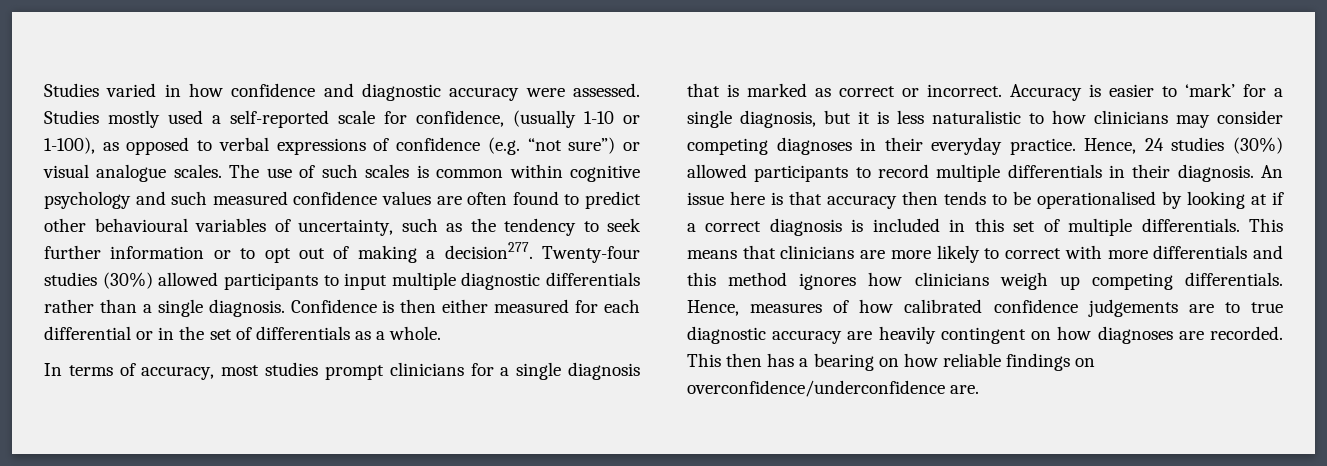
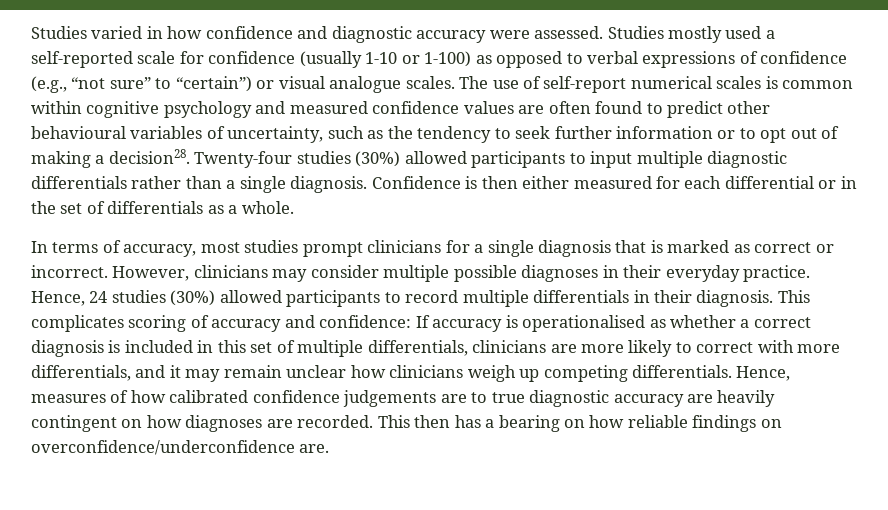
- Studies mostly used a self-reported scale for confidence, (usually 1-10 or 1-100), as opposed to verbal expressions of confidence (e.g. “not sure”) or visual analogue scales.
+ Studies mostly used a self-reported scale for confidence (usually 1-10 or 1-100) as opposed to verbal expressions of confidence (e.g., “not sure” to “certain”) or visual analogue scales.
- The use of such scales is common within cognitive psychology and such measured confidence values are often found to predict other behavioural variables of uncertainty, such as the tendency to seek further information or to opt out of making a decision277.
+ The use of self-report numerical scales is common within cognitive psychology and measured confidence values are often found to predict other behavioural variables of uncertainty, such as the tendency to seek further information or to opt out of making a decision28.
- Accuracy is easier to ‘mark’ for a single diagnosis, but it is less naturalistic to how clinicians may consider competing diagnoses in their everyday practice.
+ However, clinicians may consider multiple possible diagnoses in their everyday practice.
- An issue here is that accuracy then tends to be operationalised by looking at if a correct diagnosis is included in this set of multiple differentials. This means that clinicians are more likely to correct with more differentials and this method ignores how clinicians weigh up competing differentials.
+ This complicates scoring of accuracy and confidence: If accuracy is operationalised as whether a correct diagnosis is included in this set of multiple differentials, clinicians are more likely to correct with more differentials, and it may remain unclear how clinicians weigh up competing differentials.

